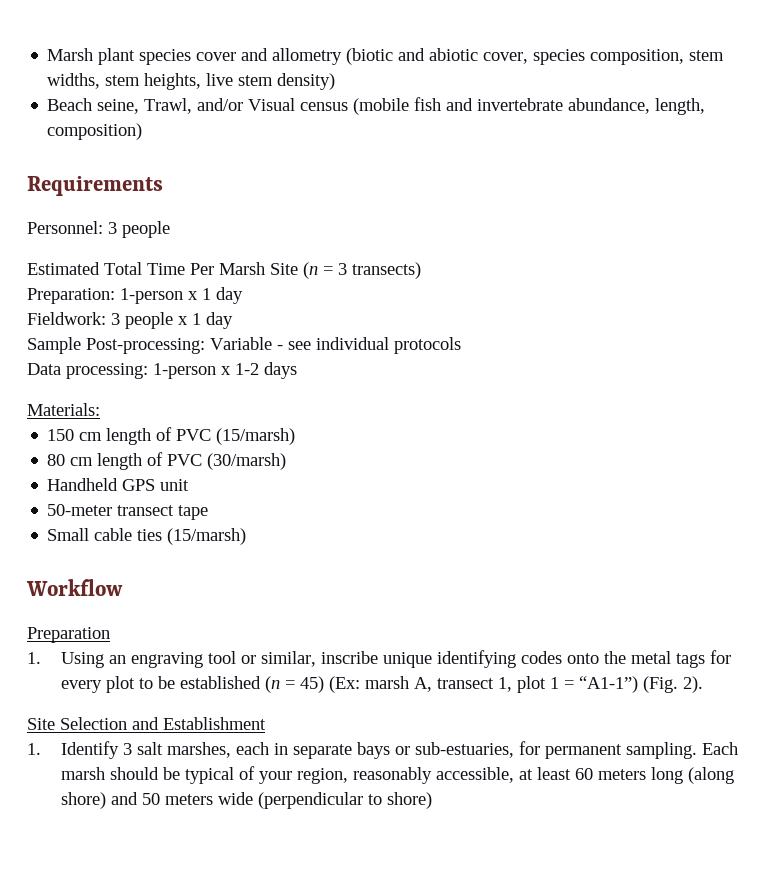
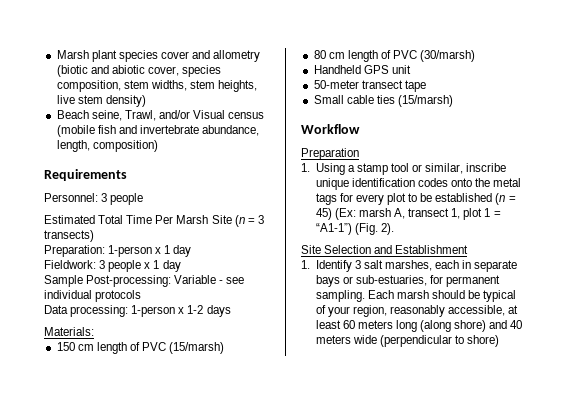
- 1. Using an engraving tool or similar, inscribe unique identifying codes onto the metal tags for every plot to be established (n = 45) (Ex: marsh A, transect 1, plot 1 = “A1-1”) (Fig. 2).
+ 1. Using a stamp tool or similar, inscribe unique identification codes onto the metal tags for every plot to be established (n = 45) (Ex: marsh A, transect 1, plot 1 = “A1-1”) (Fig. 2).
- Each marsh should be typical of your region, reasonably accessible, at least 60 meters long (along shore) and 50 meters wide (perpendicular to shore)
+ Each marsh should be typical of your region, reasonably accessible, at least 60 meters long (along shore) and 40 meters wide (perpendicular to shore)

